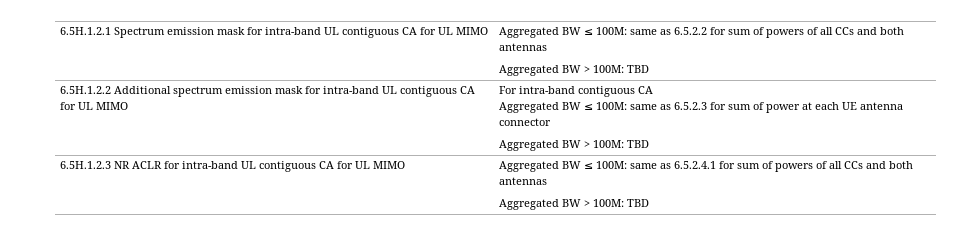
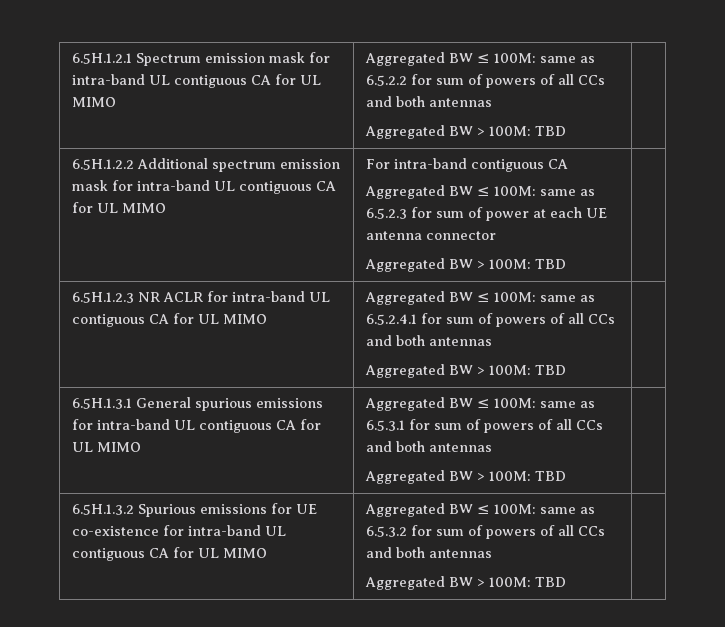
+ 6.5H.1.3.1 General spurious emissions for intra-band UL contiguous CA for UL MIMO | Aggregated BW ≤ 100M: same as 6.5.3.1 for sum of powers of all CCs and both antennas
+ Aggregated BW > 100M: TBD |
+ 6.5H.1.3.2 Spurious emissions for UE co-existence for intra-band UL contiguous CA for UL MIMO | Aggregated BW ≤ 100M: same as 6.5.3.2 for sum of powers of all CCs and both antennas
+ Aggregated BW > 100M: TBD |

